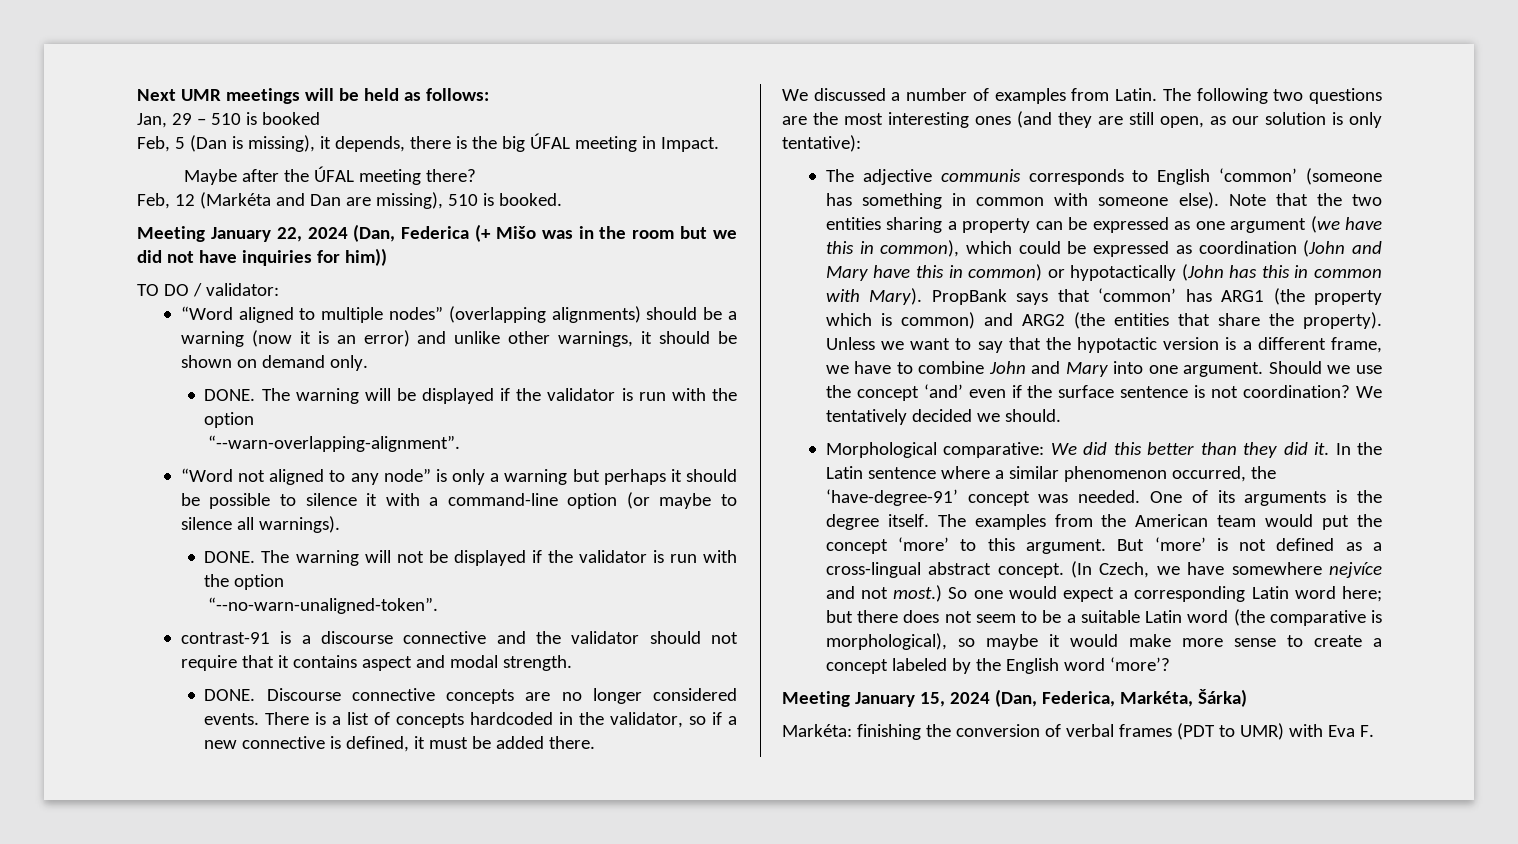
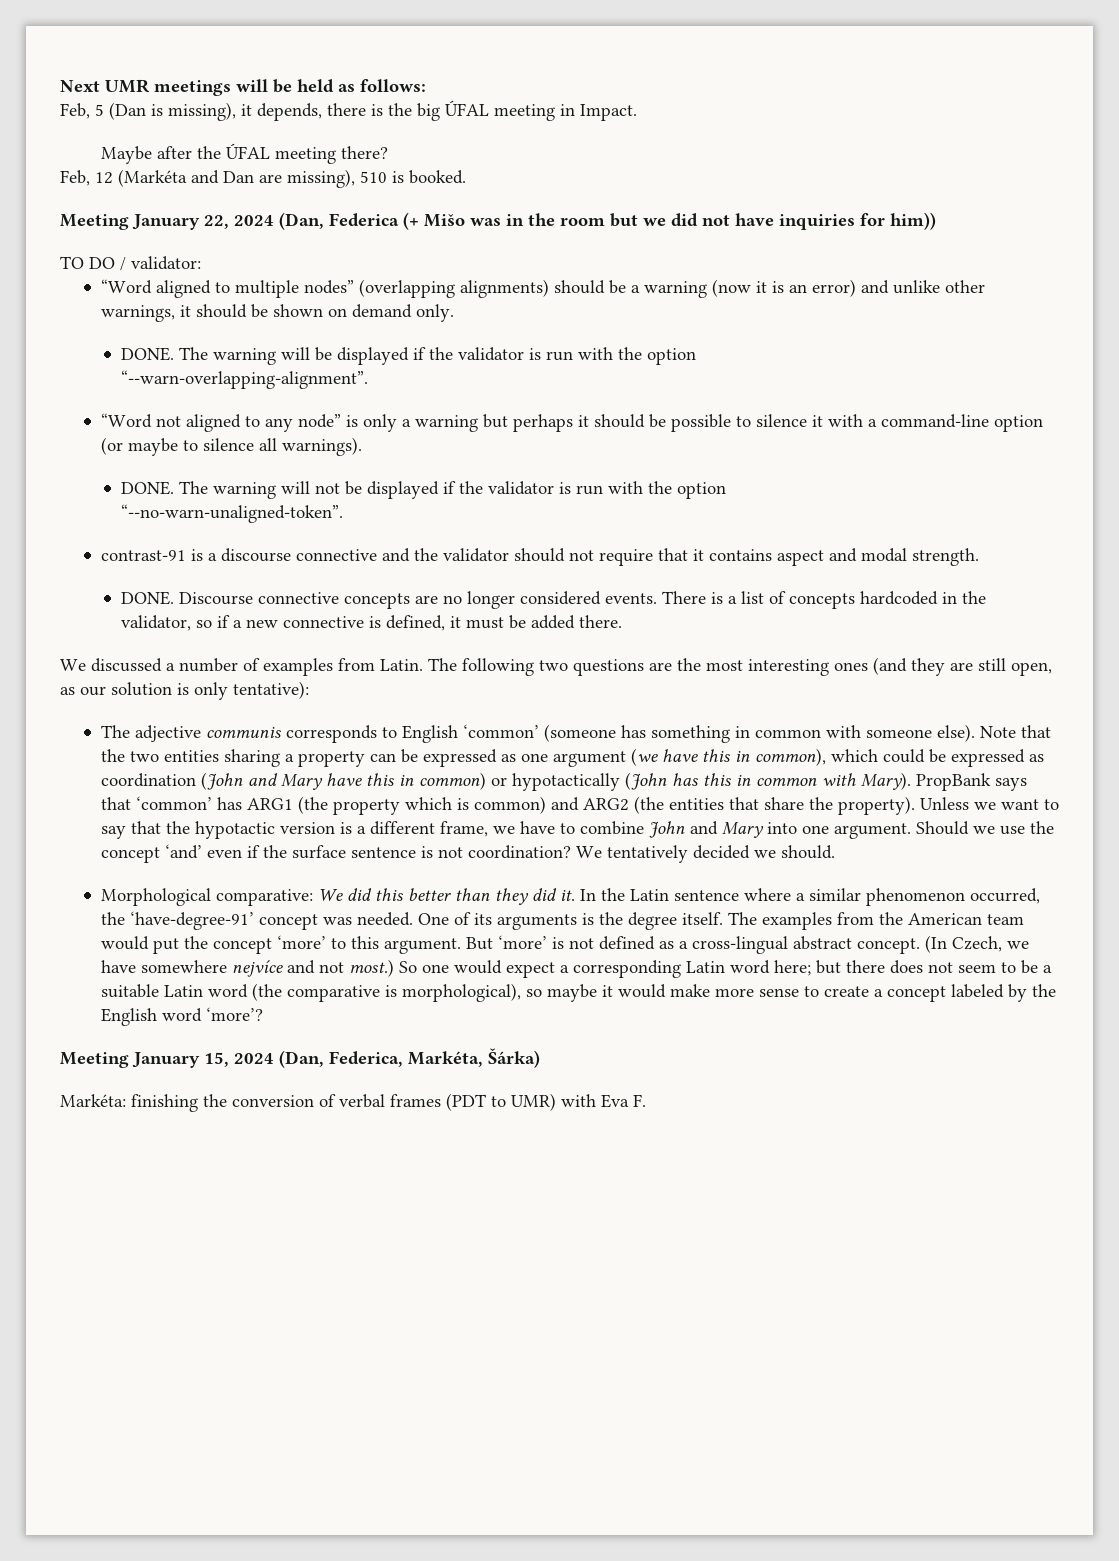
- Jan, 29 – 510 is booked

